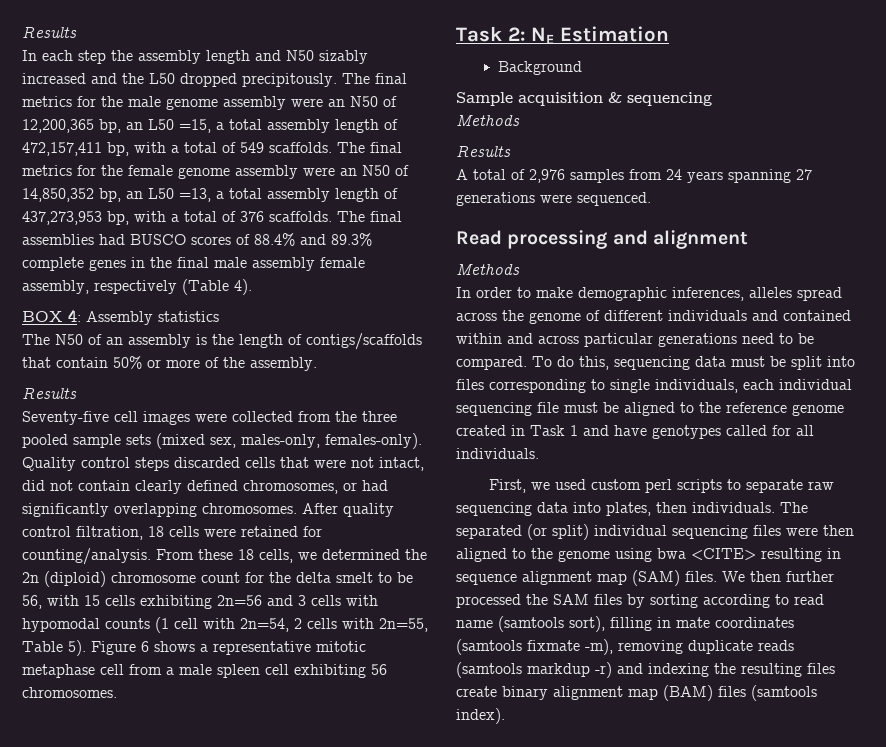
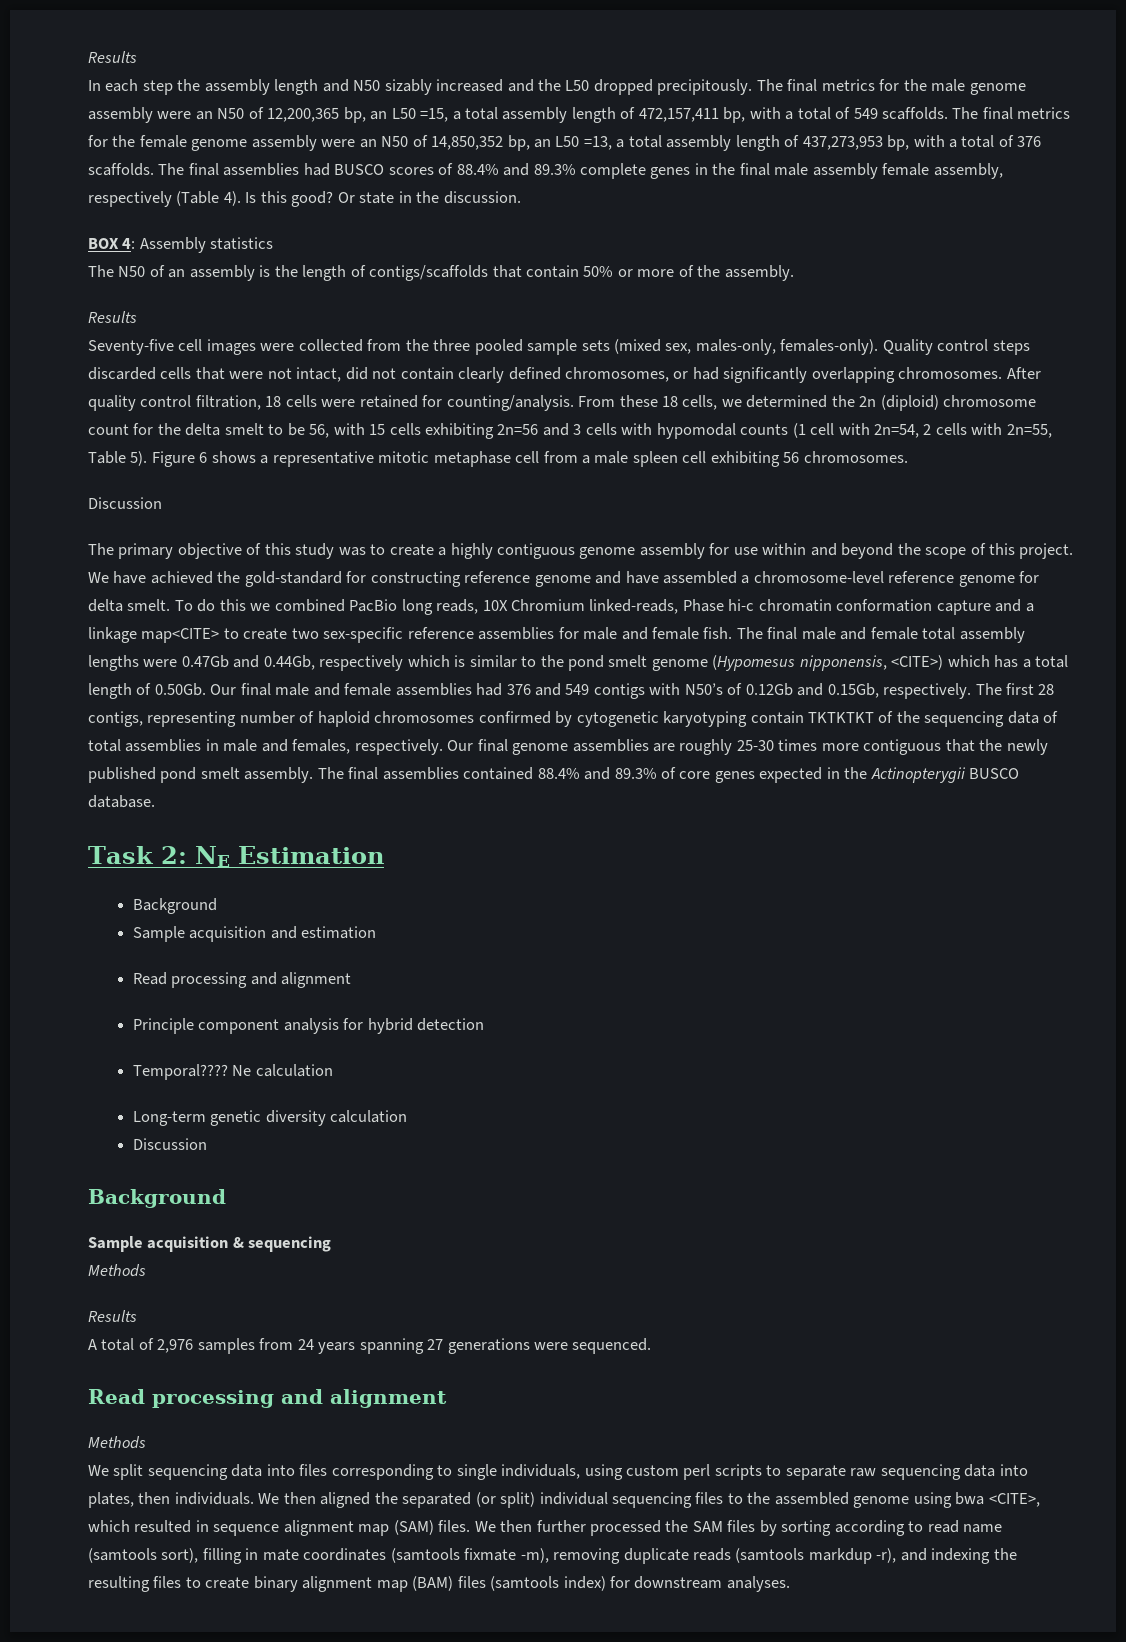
+ Is this good? Or state in the discussion.
  Figure 6 shows a representative mitotic metaphase cell from a male spleen cell exhibiting 56 chromosomes.
+ Discussion
+ The primary objective of this study was to create a highly contiguous genome assembly for use within and beyond the scope of this project. We have achieved the gold-standard for constructing reference genome and have assembled a chromosome-level reference genome for delta smelt. To do this we combined PacBio long reads, 10X Chromium linked-reads, Phase hi-c chromatin conformation capture and a linkage map<CITE> to create two sex-specific reference assemblies for male and female fish. The final male and female total assembly lengths were 0.47Gb and 0.44Gb, respectively which is similar to the pond smelt genome (Hypomesus nipponensis, <CITE>) which has a total length of 0.50Gb. Our final male and female assemblies had 376 and 549 contigs with N50’s of 0.12Gb and 0.15Gb, respectively. The first 28 contigs, representing number of haploid chromosomes confirmed by cytogenetic karyotyping contain TKTKTKT of the sequencing data of total assemblies in male and females, respectively. Our final genome assemblies are roughly 25-30 times more contiguous that the newly published pond smelt assembly. The final assemblies contained 88.4% and 89.3% of core genes expected in the Actinopterygii BUSCO database.
+ Sample acquisition and estimation
+ Read processing and alignment
+ Principle component analysis for hybrid detection
+ Temporal???? Ne calculation
+ Long-term genetic diversity calculation
+ Discussion
+ Background
- In order to make demographic inferences, alleles spread across the genome of different individuals and contained within and across particular generations need to be compared. To do this, sequencing data must be split into files corresponding to single individuals, each individual sequencing file must be aligned to the reference genome created in Task 1 and have genotypes called for all individuals.
- First, we used custom perl scripts to separate raw sequencing data into plates, then individuals.
+ We split sequencing data into files corresponding to single individuals, using custom perl scripts to separate raw sequencing data into plates, then individuals.
- The separated (or split) individual sequencing files were then aligned to the genome using bwa <CITE> resulting in sequence alignment map (SAM) files.
+ We then aligned the separated (or split) individual sequencing files to the assembled genome using bwa <CITE>, which resulted in sequence alignment map (SAM) files.
- We then further processed the SAM files by sorting according to read name (samtools sort), filling in mate coordinates (samtools fixmate -m), removing duplicate reads (samtools markdup -r) and indexing the resulting files create binary alignment map (BAM) files (samtools index).
+ We then further processed the SAM files by sorting according to read name (samtools sort), filling in mate coordinates (samtools fixmate -m), removing duplicate reads (samtools markdup -r), and indexing the resulting files to create binary alignment map (BAM) files (samtools index) for downstream analyses.

